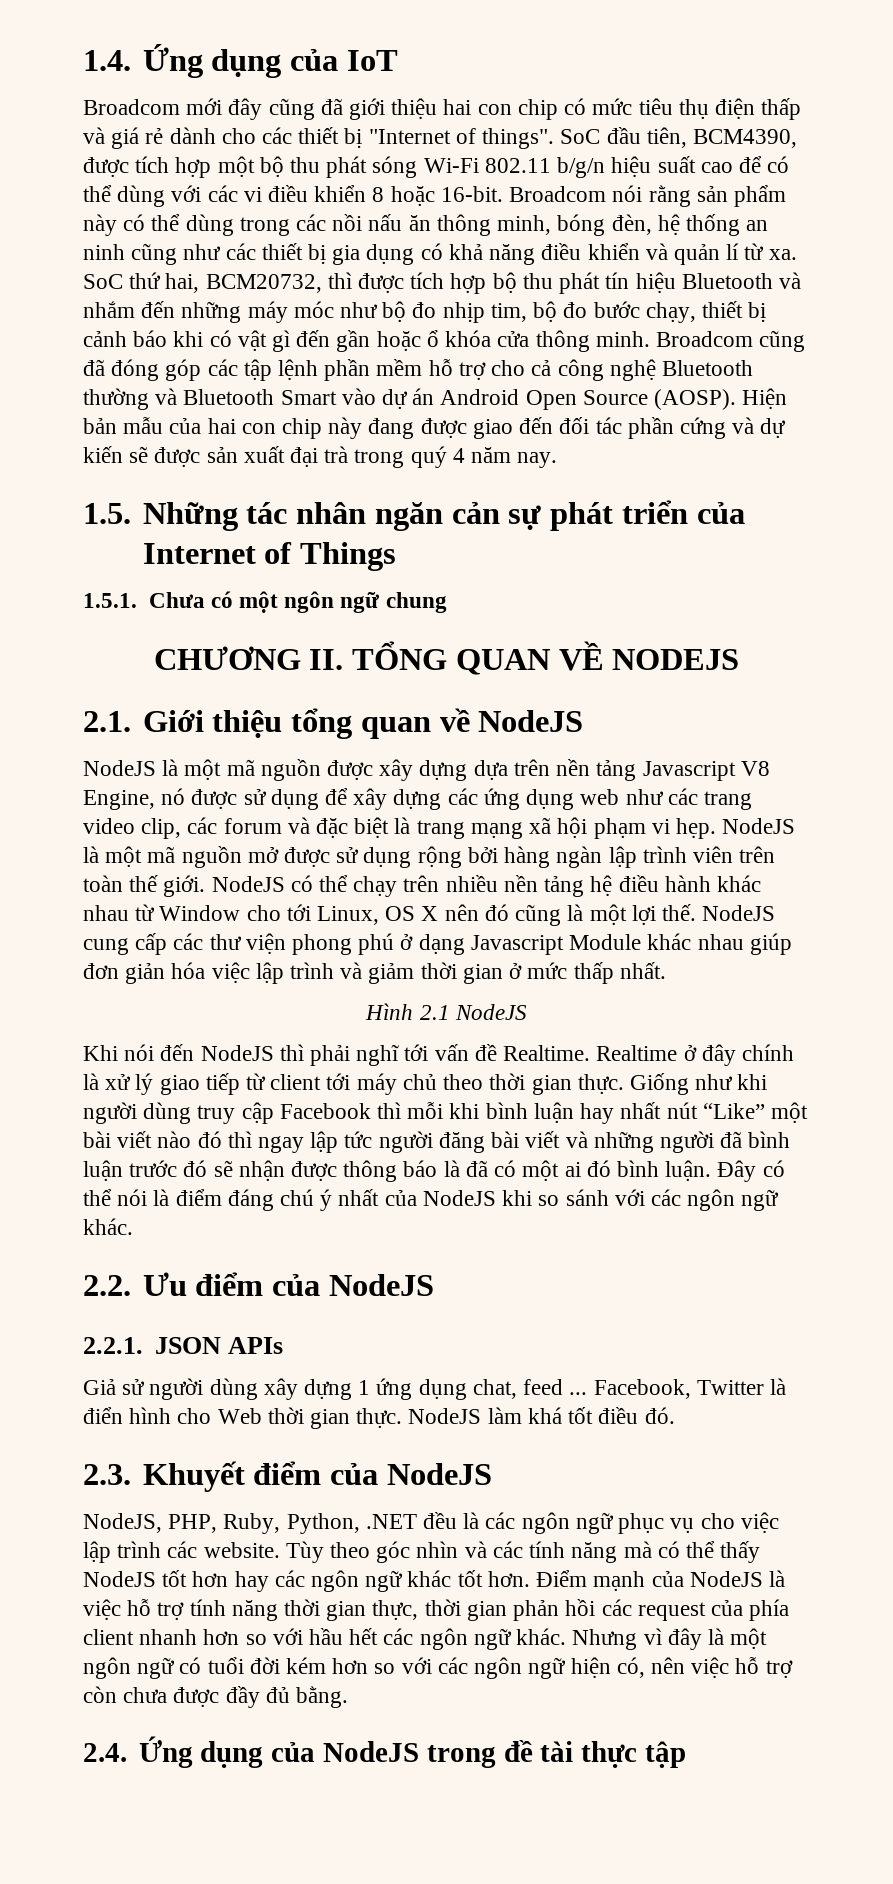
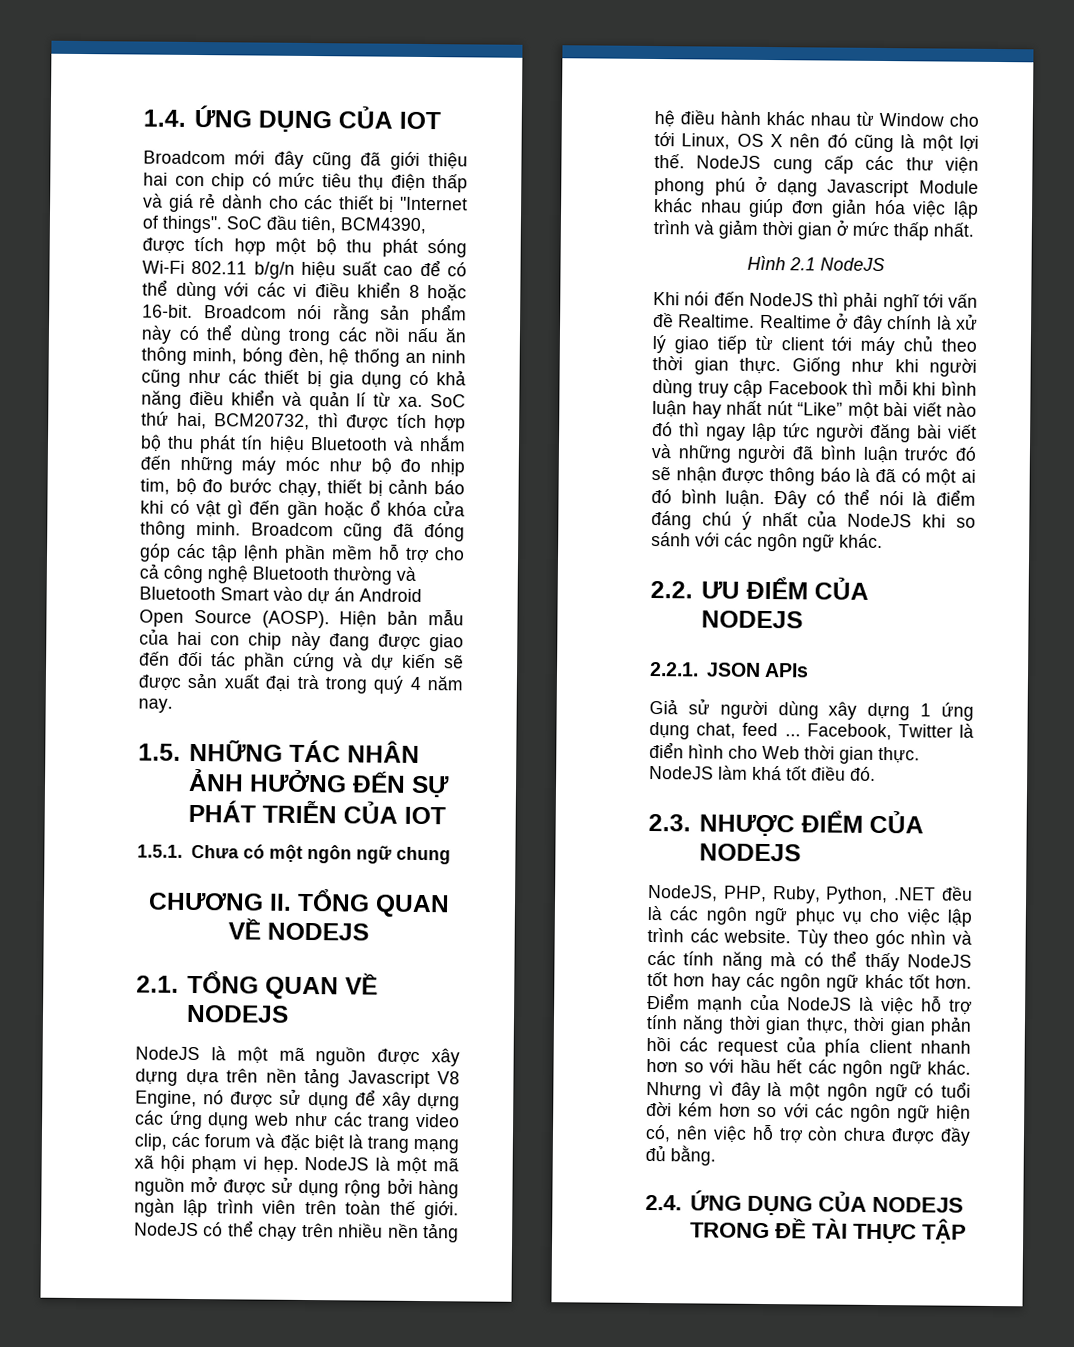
- 1.4. Ứng dụng của IoT
+ 1.4. ỨNG DỤNG CỦA IOT
- 1.5. Những tác nhân ngăn cản sự phát triển của Internet of Things
+ 1.5. NHỮNG TÁC NHÂN ẢNH HƯỞNG ĐẾN SỰ PHÁT TRIỄN CỦA IOT
- 2.1. Giới thiệu tổng quan về NodeJS
+ 2.1. TỔNG QUAN VỀ NODEJS
- 2.2. Ưu điểm của NodeJS
+ 2.2. ƯU ĐIỂM CỦA NODEJS
- 2.3. Khuyết điểm của NodeJS
+ 2.3. NHƯỢC ĐIỂM CỦA NODEJS
- 2.4. Ứng dụng của NodeJS trong đề tài thực tập
+ 2.4. ỨNG DỤNG CỦA NODEJS TRONG ĐỀ TÀI THỰC TẬP

